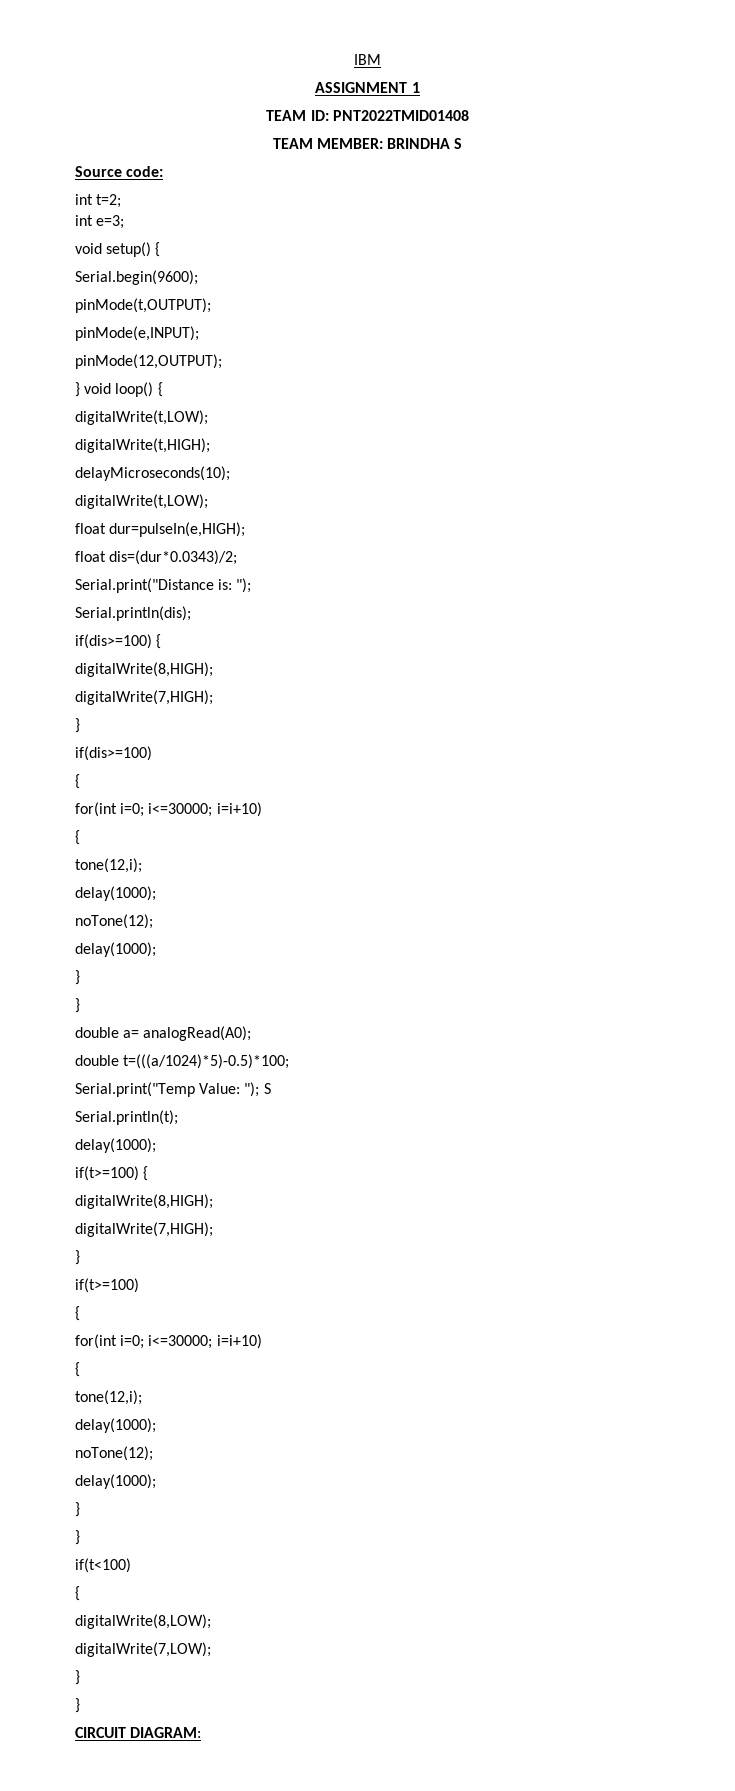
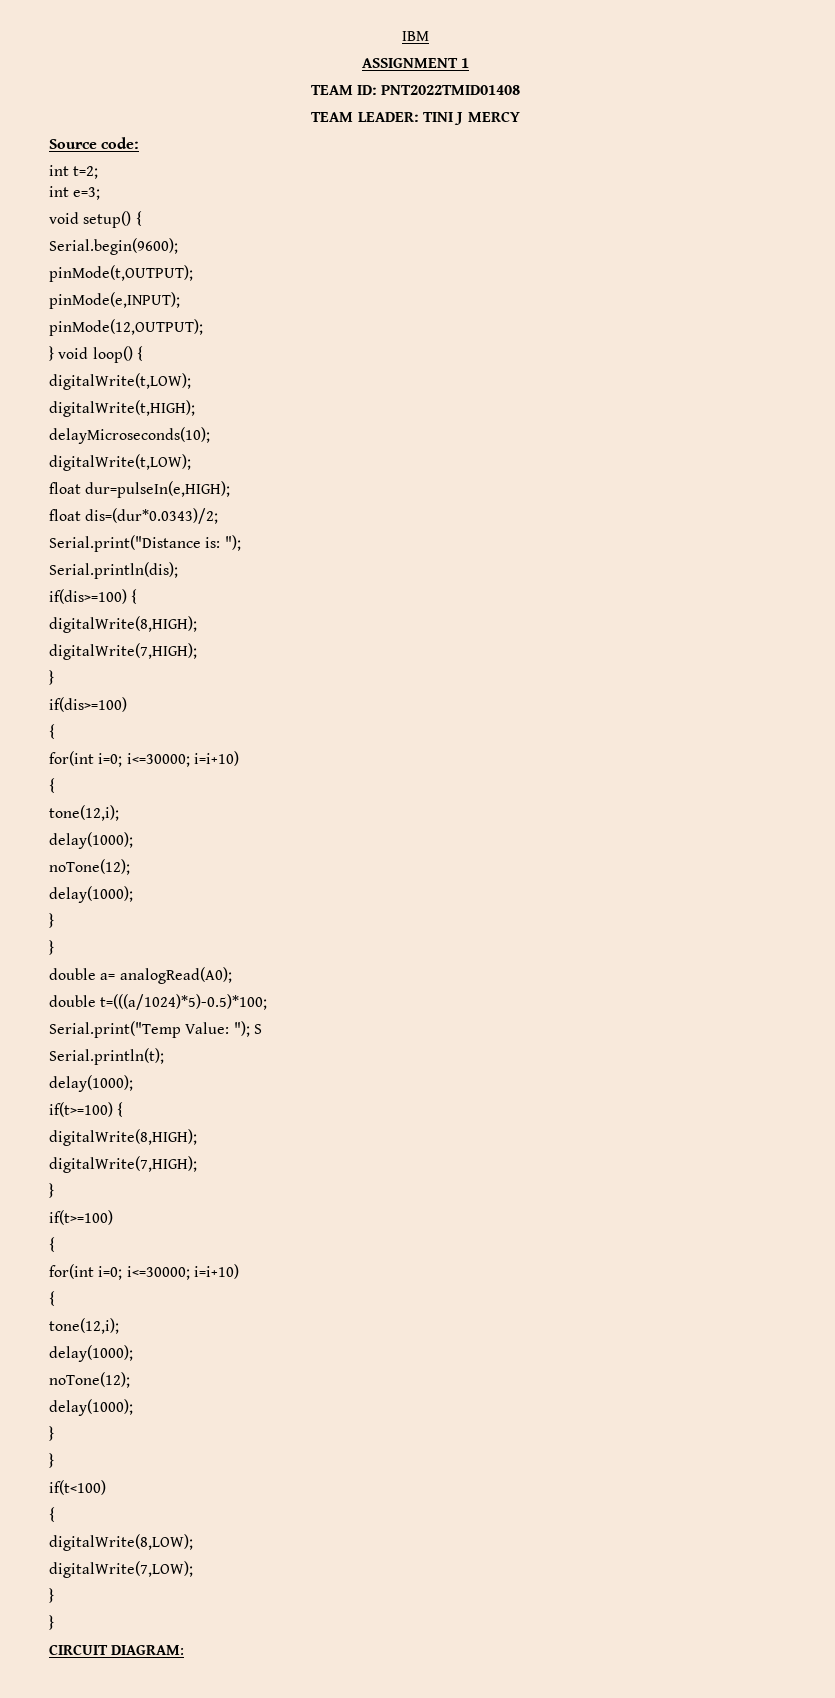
- TEAM MEMBER: BRINDHA S
+ TEAM LEADER: TINI J MERCY

